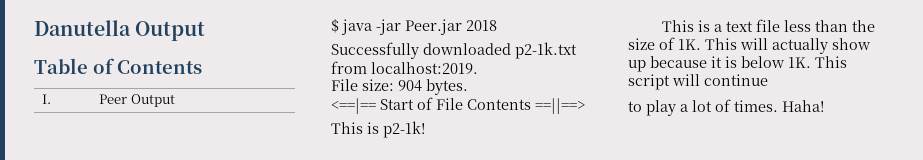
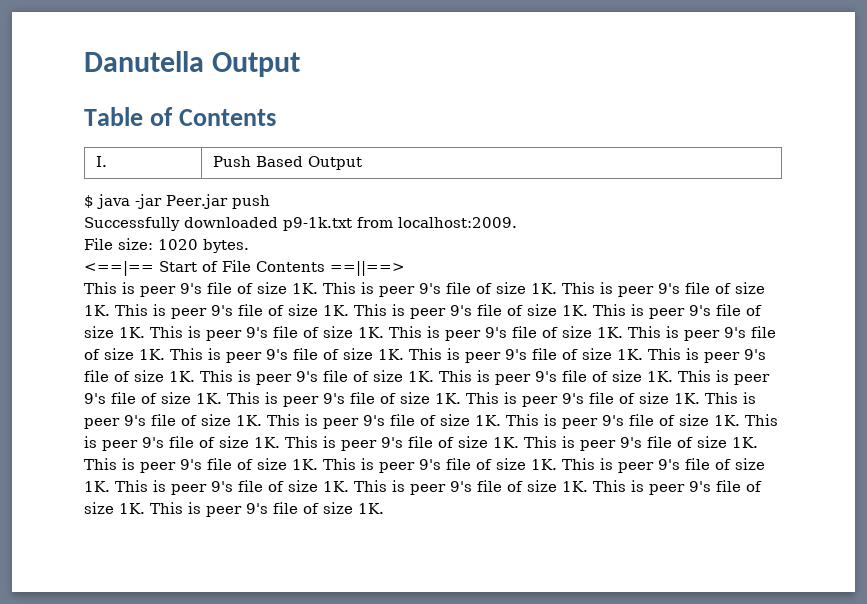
- I. | Peer Output
+ I. | Push Based Output
- $ java -jar Peer.jar 2018
+ $ java -jar Peer.jar push
- Successfully downloaded p2-1k.txt from localhost:2019.
+ Successfully downloaded p9-1k.txt from localhost:2009.
- File size: 904 bytes.
+ File size: 1020 bytes.
- This is p2-1k!
- This is a text file less than the size of 1K. This will actually show up because it is below 1K. This script will continue
- to play a lot of times. Haha!
+ This is peer 9's file of size 1K. This is peer 9's file of size 1K. This is peer 9's file of size 1K. This is peer 9's file of size 1K. This is peer 9's file of size 1K. This is peer 9's file of size 1K. This is peer 9's file of size 1K. This is peer 9's file of size 1K. This is peer 9's file of size 1K. This is peer 9's file of size 1K. This is peer 9's file of size 1K. This is peer 9's file of size 1K. This is peer 9's file of size 1K. This is peer 9's file of size 1K. This is peer 9's file of size 1K. This is peer 9's file of size 1K. This is peer 9's file of size 1K. This is peer 9's file of size 1K. This is peer 9's file of size 1K. This is peer 9's file of size 1K. This is peer 9's file of size 1K. This is peer 9's file of size 1K. This is peer 9's file of size 1K. This is peer 9's file of size 1K. This is peer 9's file of size 1K. This is peer 9's file of size 1K. This is peer 9's file of size 1K. This is peer 9's file of size 1K. This is peer 9's file of size 1K. This is peer 9's file of size 1K.

